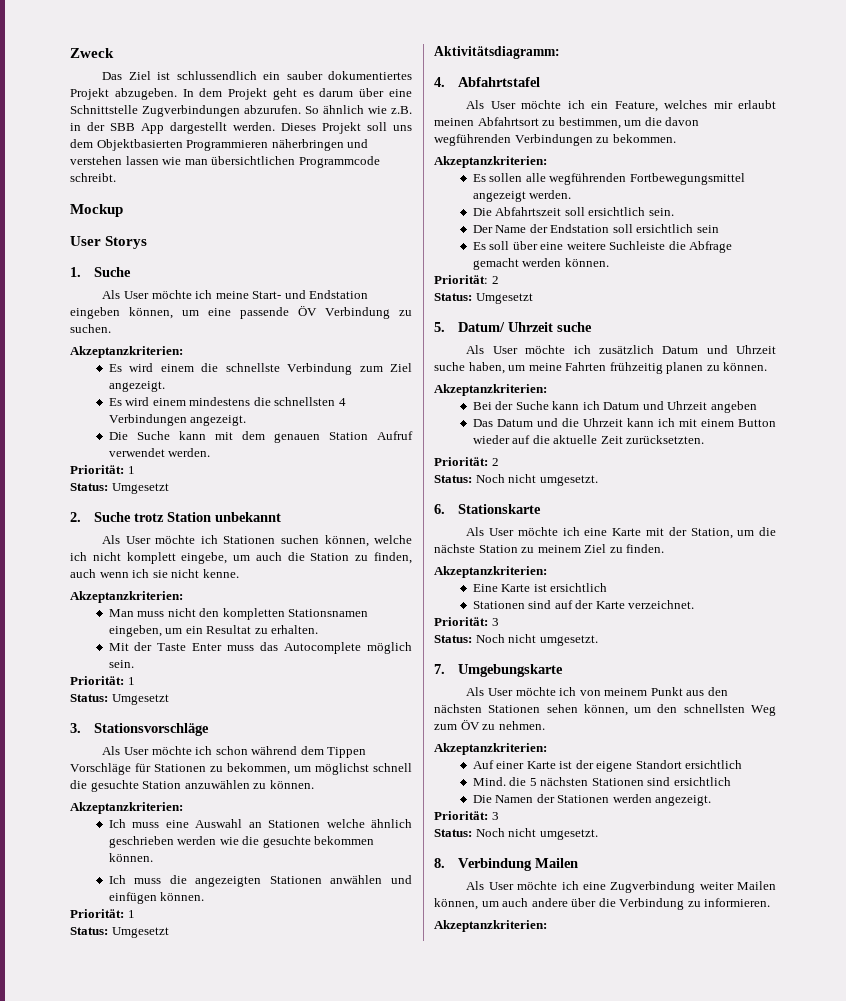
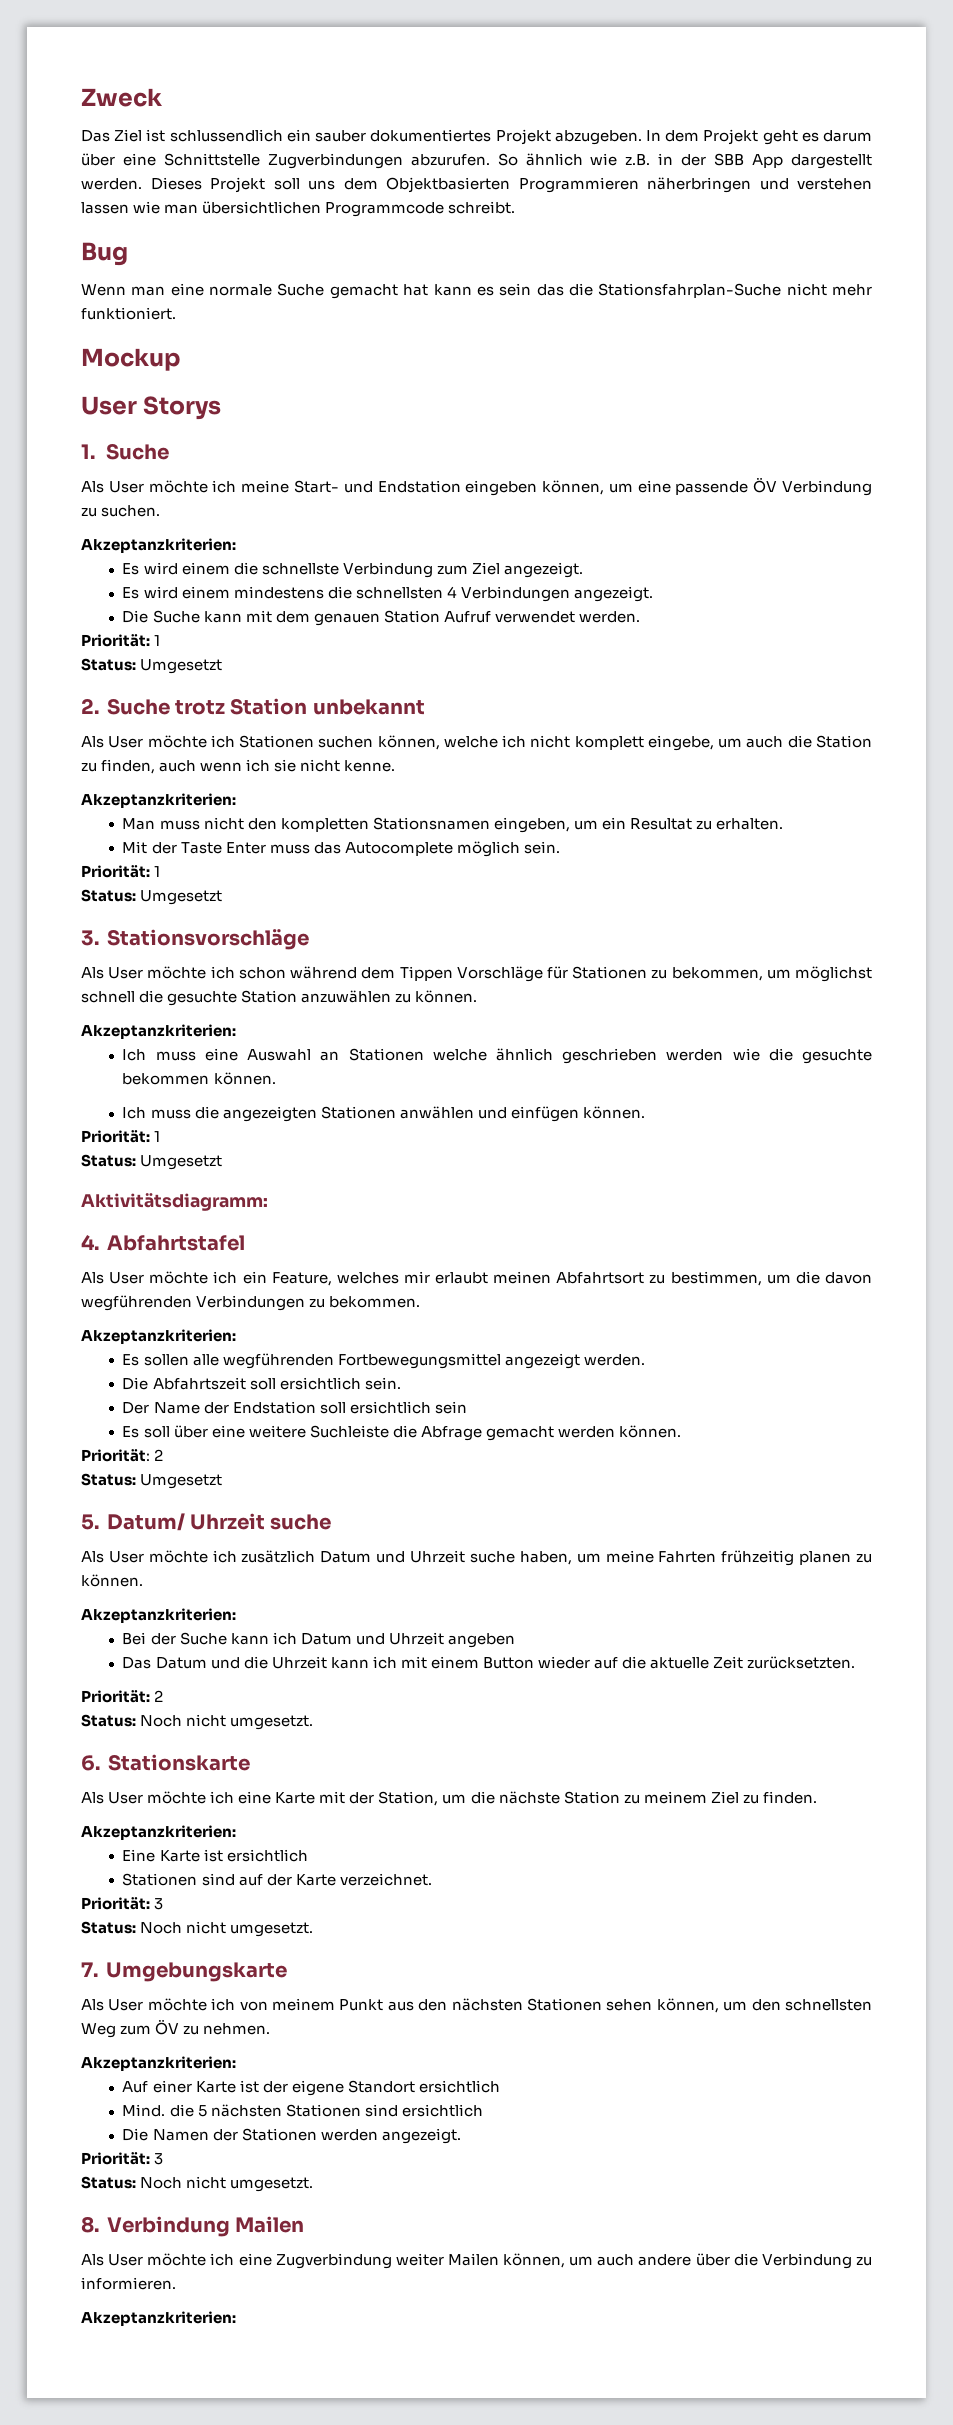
+ Bug
+ Wenn man eine normale Suche gemacht hat kann es sein das die Stationsfahrplan-Suche nicht mehr funktioniert.

